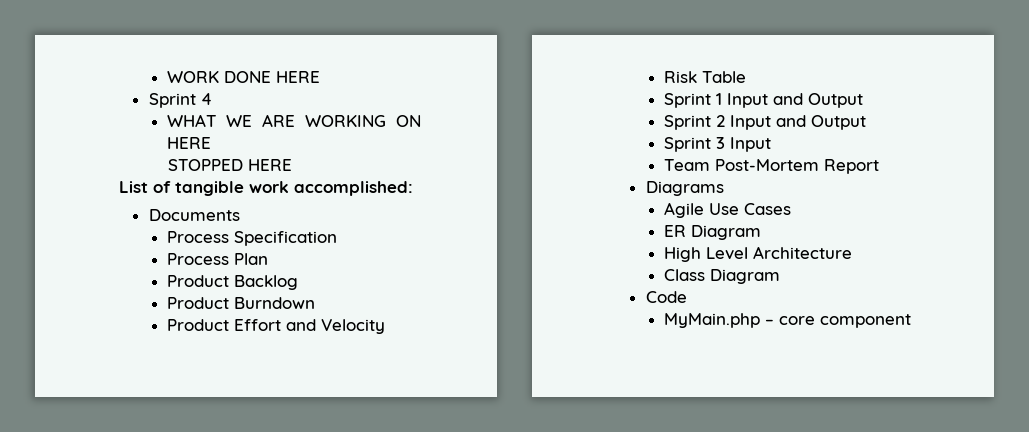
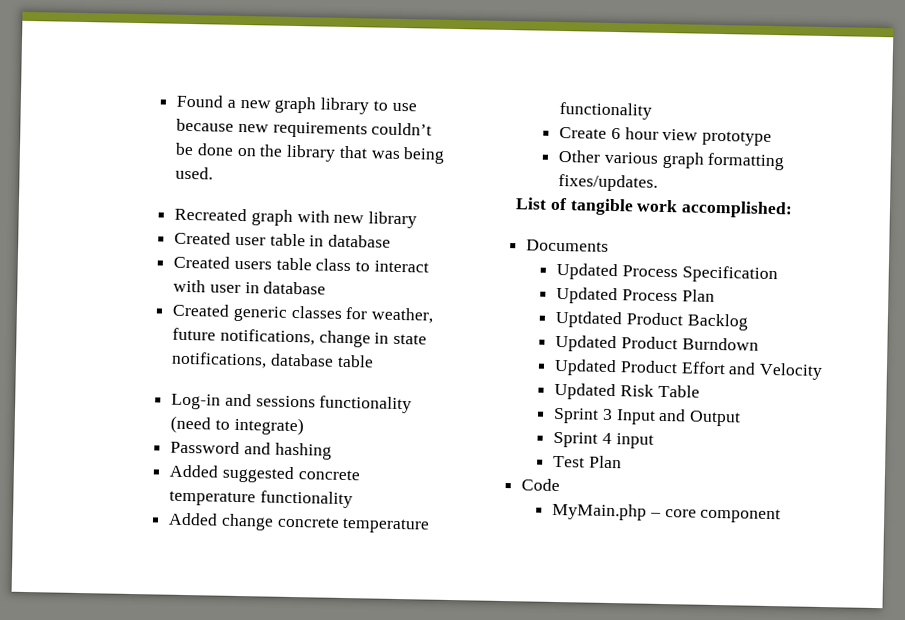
- WORK DONE HERE
- Sprint 4
- WHAT WE ARE WORKING ON HERE
- STOPPED HERE
+ Found a new graph library to use because new requirements couldn’t be done on the library that was being used.
+ Recreated graph with new library
+ Created user table in database
+ Created users table class to interact with user in database
+ Created generic classes for weather, future notifications, change in state notifications, database table
+ Log-in and sessions functionality (need to integrate)
+ Password and hashing
+ Added suggested concrete temperature functionality
+ Added change concrete temperature functionality
+ Create 6 hour view prototype
+ Other various graph formatting fixes/updates.
- Process Specification
+ Updated Process Specification
- Process Plan
+ Updated Process Plan
- Product Backlog
+ Uptdated Product Backlog
- Product Burndown
+ Updated Product Burndown
- Product Effort and Velocity
+ Updated Product Effort and Velocity
- Risk Table
+ Updated Risk Table
- Sprint 1 Input and Output
- Sprint 2 Input and Output
- Sprint 3 Input
- Team Post-Mortem Report
- Diagrams
- Agile Use Cases
- ER Diagram
- High Level Architecture
- Class Diagram
+ Sprint 3 Input and Output
+ Sprint 4 input
+ Test Plan

